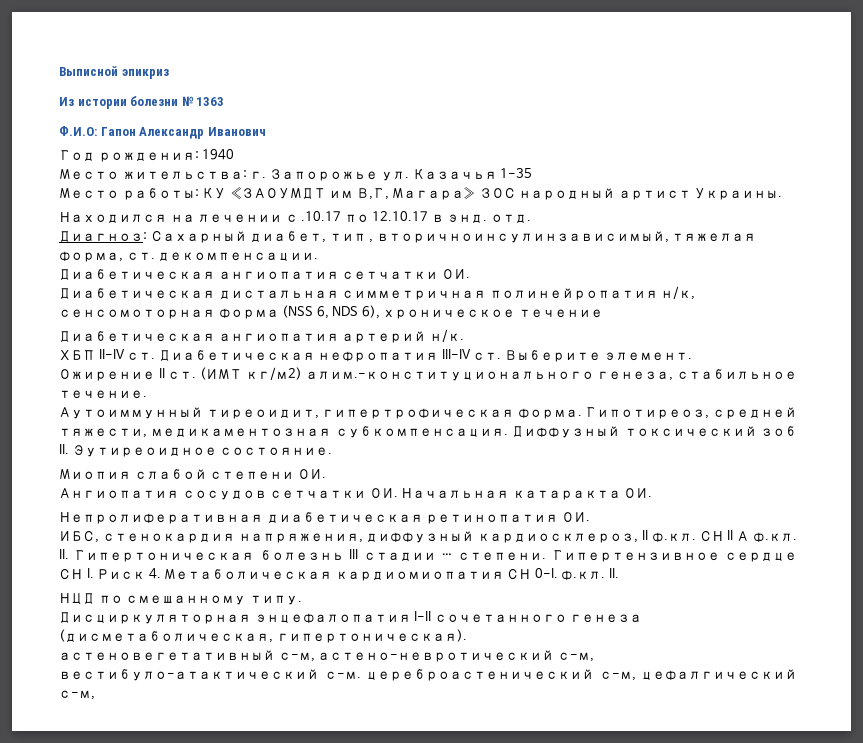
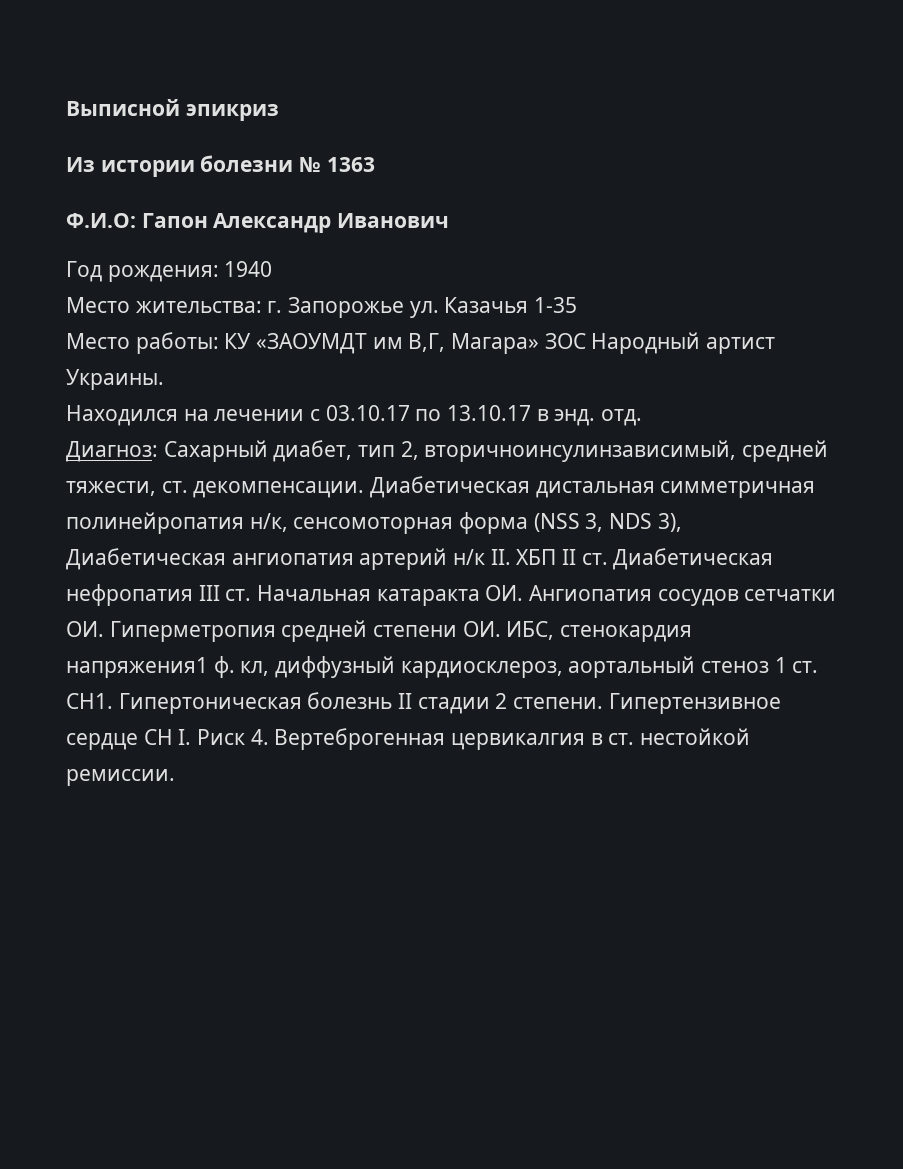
- Место работы: КУ «ЗАОУМДТ им В,Г, Магара» ЗОС народный артист Украины.
+ Место работы: КУ «ЗАОУМДТ им В,Г, Магара» ЗОС Народный артист Украины.
- Находился на лечении с .10.17 по 12.10.17 в энд. отд.
+ Находился на лечении с 03.10.17 по 13.10.17 в энд. отд.
- Диагноз: Сахарный диабет, тип , вторичноинсулинзависимый, тяжелая форма, ст. декомпенсации.
- Диабетическая ангиопатия сетчатки ОИ.
- Диабетическая дистальная симметричная полинейропатия н/к, сенсомоторная форма (NSS 6, NDS 6), хроническое течение
- Диабетическая ангиопатия артерий н/к.
- ХБП II-IV ст. Диабетическая нефропатия III-IV ст. Выберите элемент.
- Ожирение II ст. (ИМТ кг/м2) алим.-конституционального генеза, стабильное течение.
- Аутоиммунный тиреоидит, гипертрофическая форма. Гипотиреоз, средней тяжести, медикаментозная субкомпенсация. Диффузный токсический зоб II. Эутиреоидное состояние.
- Миопия слабой степени ОИ.
- Ангиопатия сосудов сетчатки ОИ. Начальная катаракта ОИ.
- Непролиферативная диабетическая ретинопатия ОИ.
- ИБС, стенокардия напряжения, диффузный кардиосклероз, II ф.кл. СН II А ф.кл. II. Гипертоническая болезнь III стадии … степени.
+ Диагноз: Сахарный диабет, тип 2, вторичноинсулинзависимый, средней тяжести, ст. декомпенсации. Диабетическая дистальная симметричная полинейропатия н/к, сенсомоторная форма (NSS 3, NDS 3), Диабетическая ангиопатия артерий н/к II. ХБП II ст. Диабетическая нефропатия III ст. Начальная катаракта ОИ. Ангиопатия сосудов сетчатки ОИ. Гиперметропия средней степени ОИ. ИБС, стенокардия напряжения1 ф. кл, диффузный кардиосклероз, аортальный стеноз 1 ст. СН1. Гипертоническая болезнь II стадии 2 степени.
- Гипертензивное сердце СН I. Риск 4. Метаболическая кардиомиопатия СН 0-I. ф.кл. II.
- НЦД по смешанному типу.
- Дисциркуляторная энцефалопатия I-II сочетанного генеза (дисметаболическая, гипертоническая).
- астеновегетативный с-м, астено-невротический с-м, вестибуло-атактический с-м. цереброастенический с-м, цефалгический с-м,
+ Гипертензивное сердце СН I. Риск 4. Вертеброгенная цервикалгия в ст. нестойкой ремиссии.

